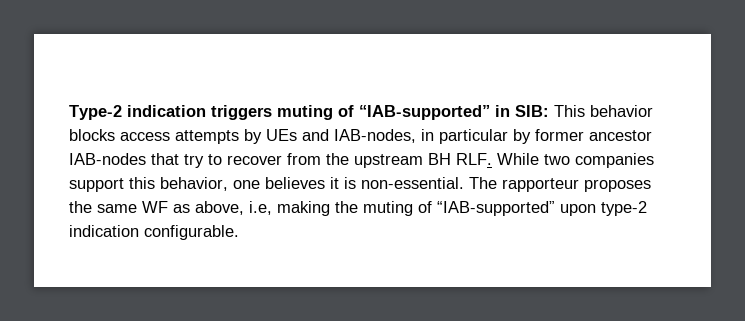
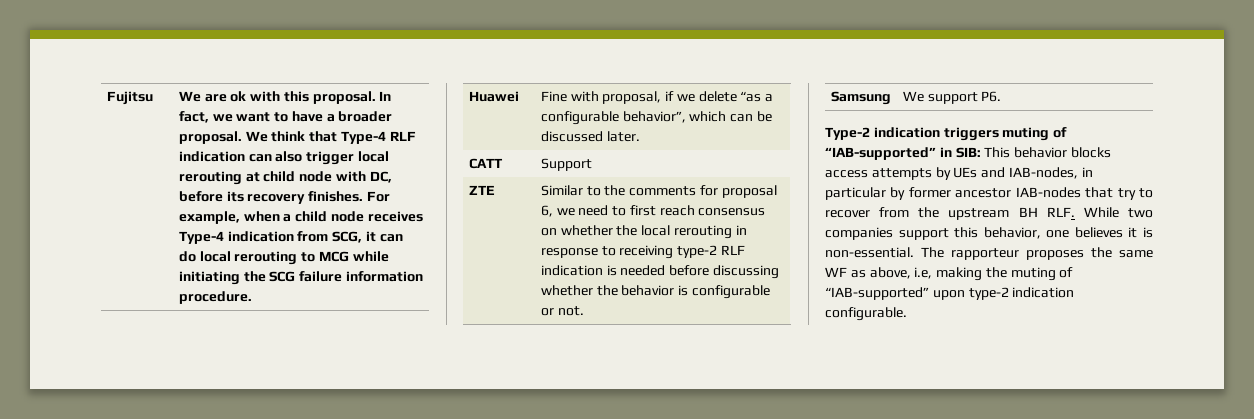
+ Fujitsu | We are ok with this proposal. In fact, we want to have a broader proposal. We think that Type-4 RLF indication can also trigger local rerouting at child node with DC, before its recovery finishes. For example, when a child node receives Type-4 indication from SCG, it can do local rerouting to MCG while initiating the SCG failure information procedure.
+ Huawei | Fine with proposal, if we delete “as a configurable behavior”, which can be discussed later.
+ CATT | Support
+ ZTE | Similar to the comments for proposal 6, we need to first reach consensus on whether the local rerouting in response to receiving type-2 RLF indication is needed before discussing whether the behavior is configurable or not.
+ Samsung | We support P6.

